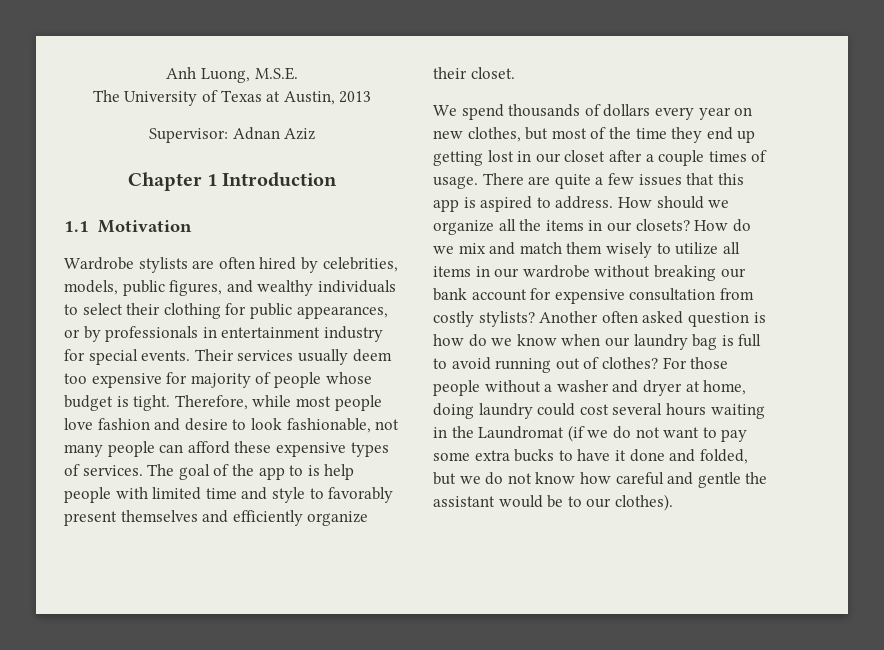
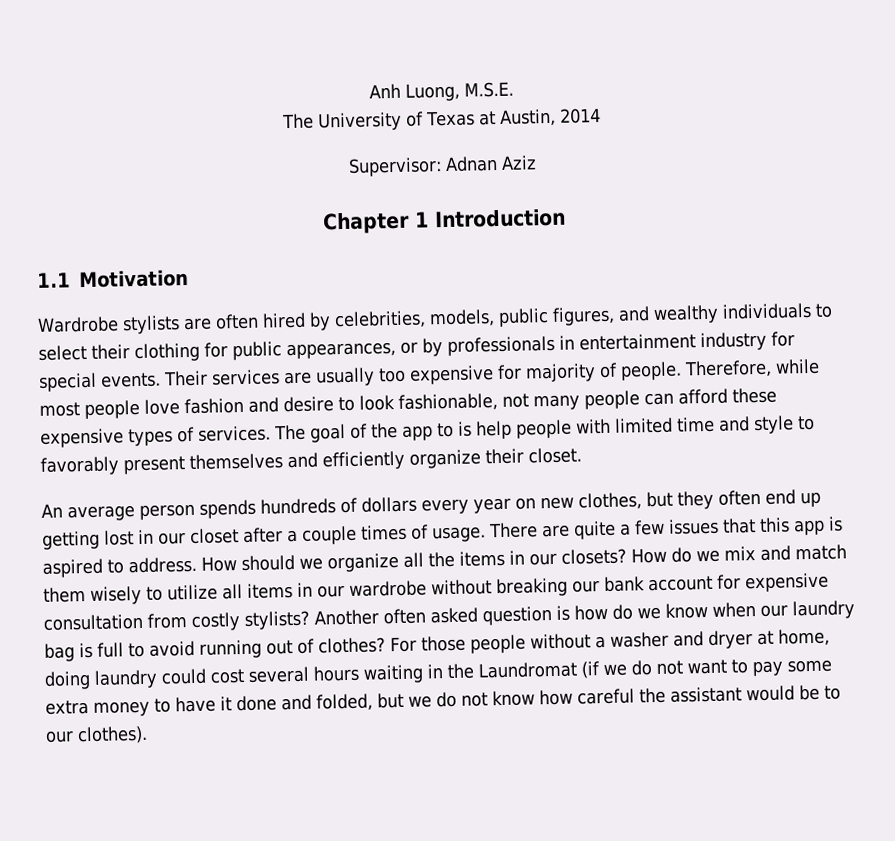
- The University of Texas at Austin, 2013
+ The University of Texas at Austin, 2014
- Their services usually deem too expensive for majority of people whose budget is tight.
+ Their services are usually too expensive for majority of people.
- We spend thousands of dollars every year on new clothes, but most of the time they end up getting lost in our closet after a couple times of usage.
+ An average person spends hundreds of dollars every year on new clothes, but they often end up getting lost in our closet after a couple times of usage.
- For those people without a washer and dryer at home, doing laundry could cost several hours waiting in the Laundromat (if we do not want to pay some extra bucks to have it done and folded, but we do not know how careful and gentle the assistant would be to our clothes).
+ For those people without a washer and dryer at home, doing laundry could cost several hours waiting in the Laundromat (if we do not want to pay some extra money to have it done and folded, but we do not know how careful the assistant would be to our clothes).

